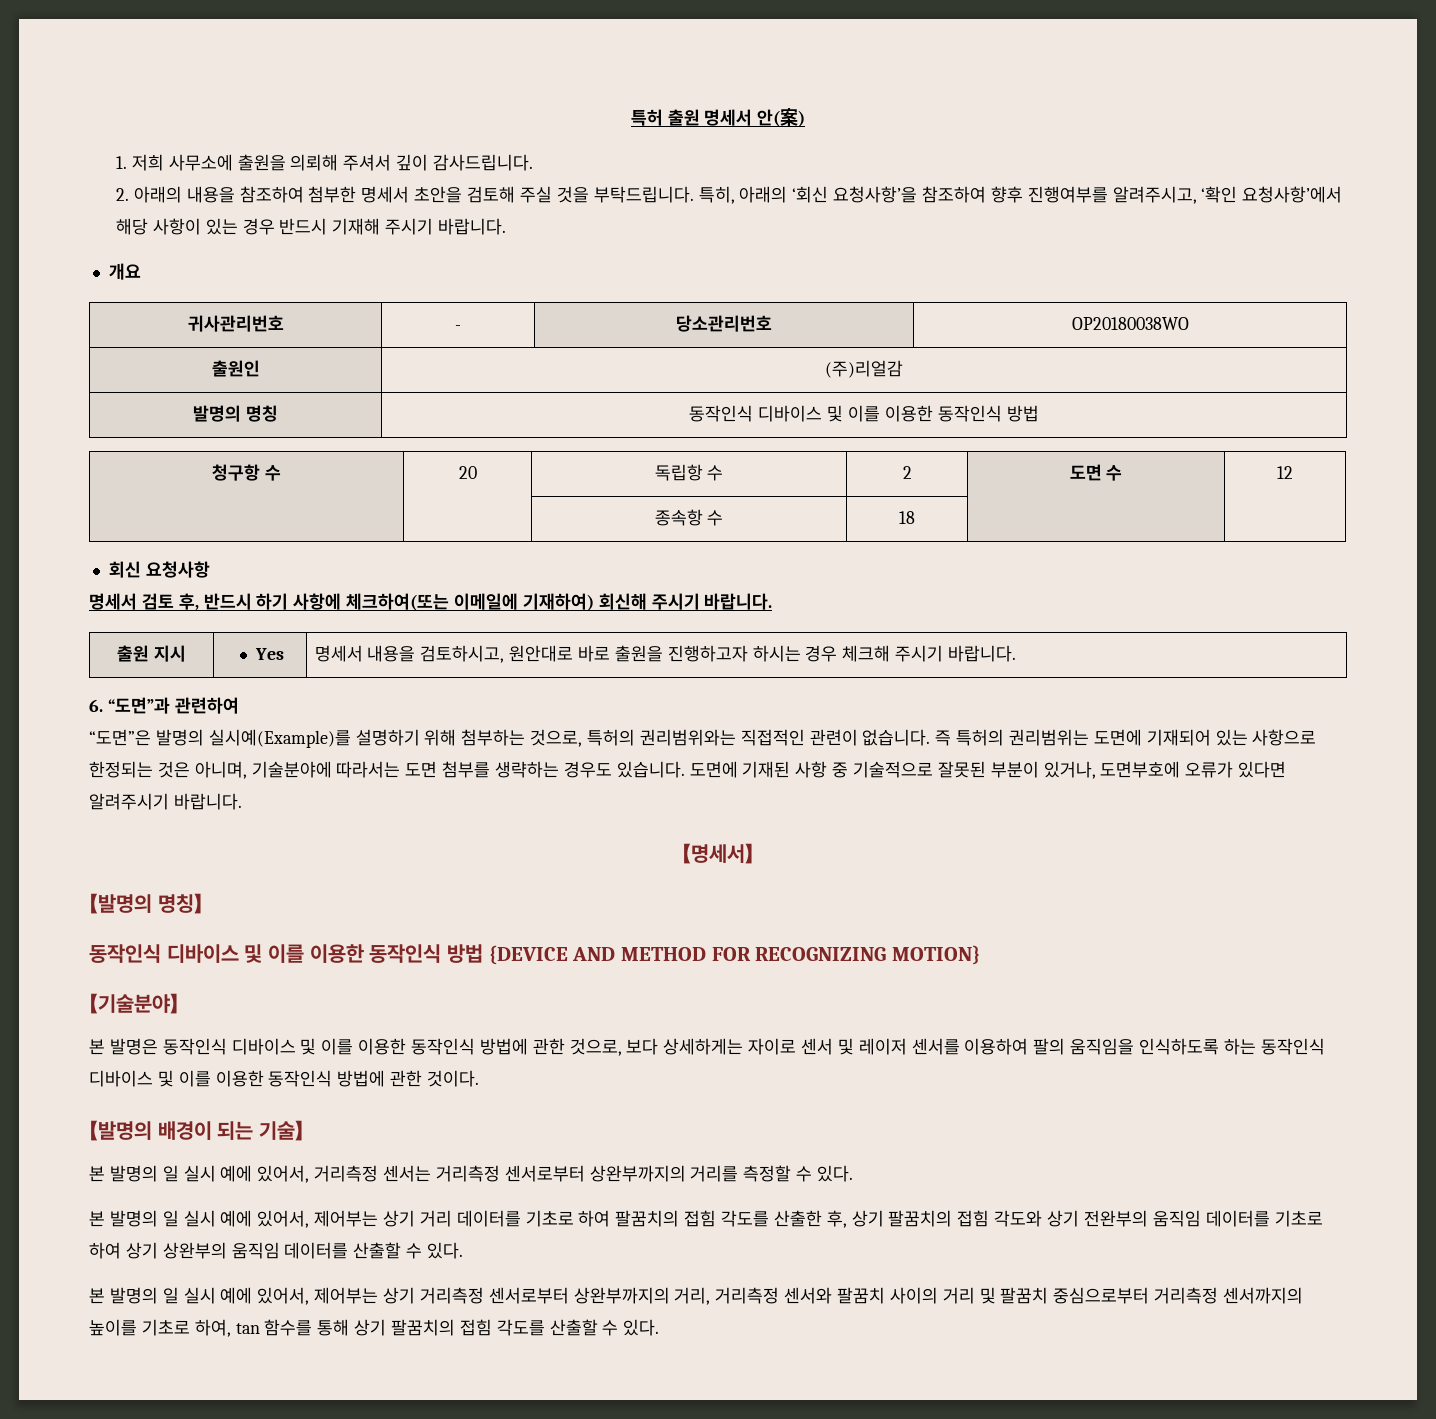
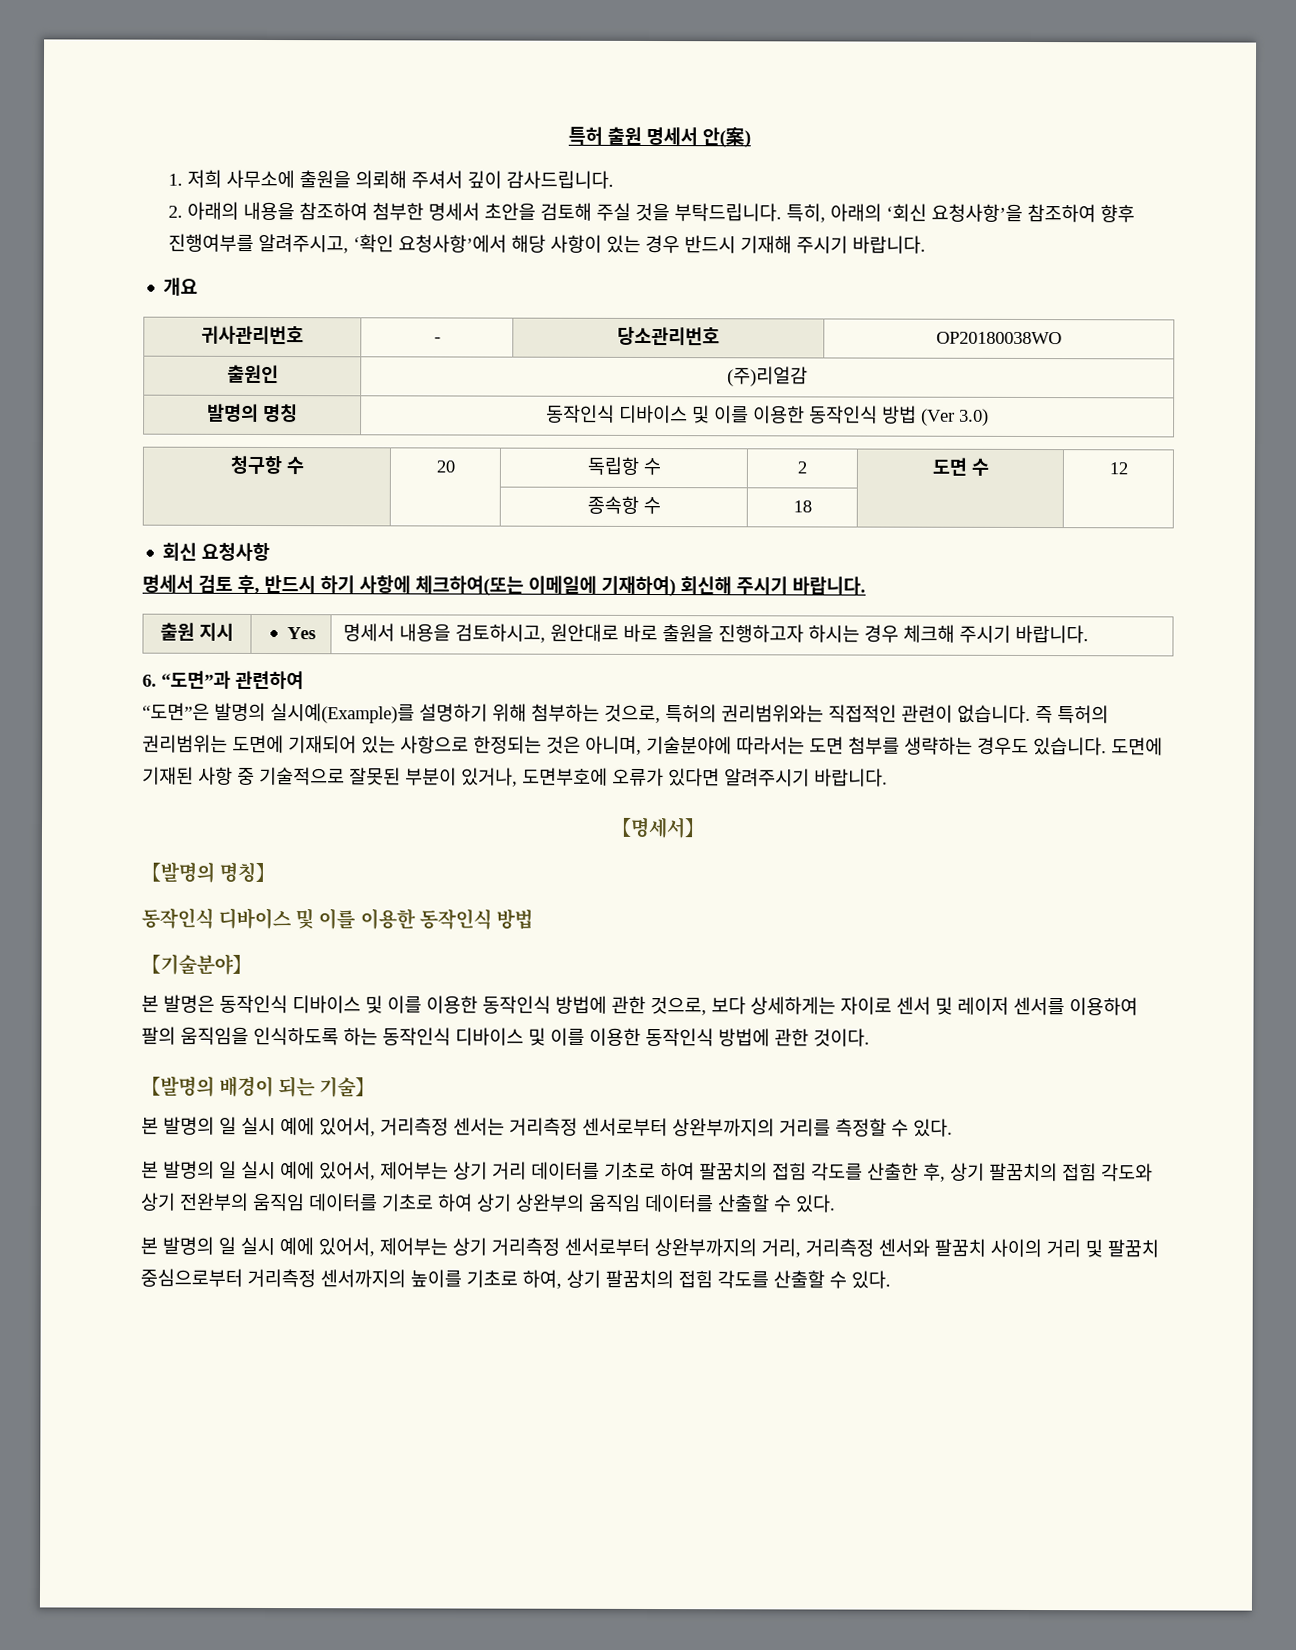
- 발명의 명칭 | 동작인식 디바이스 및 이를 이용한 동작인식 방법
+ 발명의 명칭 | 동작인식 디바이스 및 이를 이용한 동작인식 방법 (Ver 3.0)
  【발명의 명칭】
- 동작인식 디바이스 및 이를 이용한 동작인식 방법 {DEVICE AND METHOD FOR RECOGNIZING MOTION}
+ 동작인식 디바이스 및 이를 이용한 동작인식 방법
- 본 발명의 일 실시 예에 있어서, 제어부는 상기 거리측정 센서로부터 상완부까지의 거리, 거리측정 센서와 팔꿈치 사이의 거리 및 팔꿈치 중심으로부터 거리측정 센서까지의 높이를 기초로 하여, tan 함수를 통해 상기 팔꿈치의 접힘 각도를 산출할 수 있다.
+ 본 발명의 일 실시 예에 있어서, 제어부는 상기 거리측정 센서로부터 상완부까지의 거리, 거리측정 센서와 팔꿈치 사이의 거리 및 팔꿈치 중심으로부터 거리측정 센서까지의 높이를 기초로 하여, 상기 팔꿈치의 접힘 각도를 산출할 수 있다.

